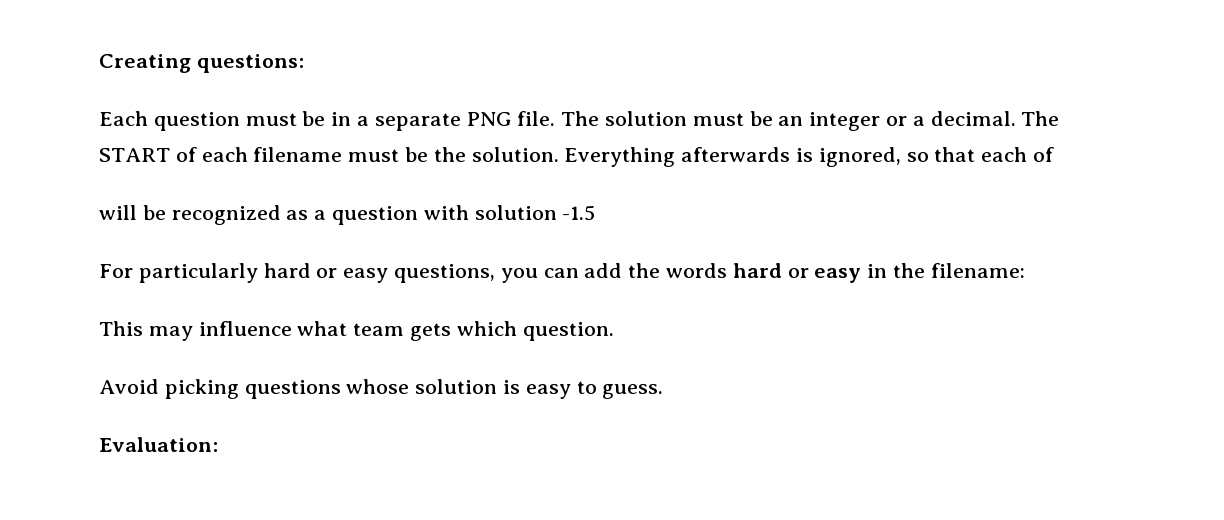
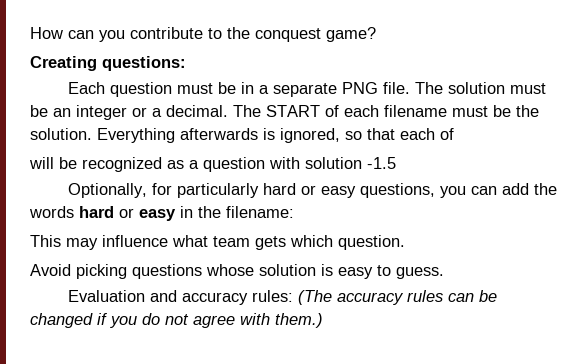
+ How can you contribute to the conquest game?
- For particularly hard or easy questions, you can add the words hard or easy in the filename:
+ Optionally, for particularly hard or easy questions, you can add the words hard or easy in the filename:
- Evaluation:
+ Evaluation and accuracy rules: (The accuracy rules can be changed if you do not agree with them.)

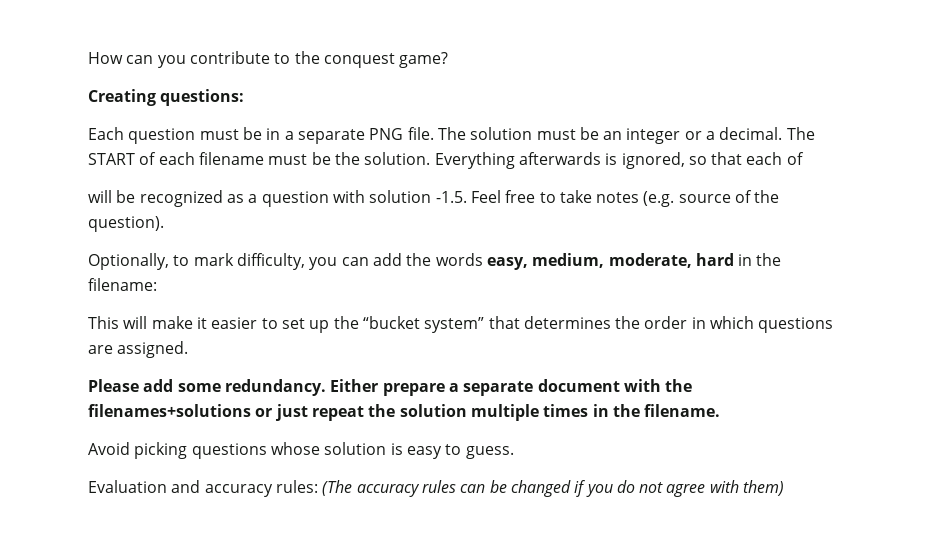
- will be recognized as a question with solution -1.5
- Optionally, for particularly hard or easy questions, you can add the words hard or easy in the filename:
+ will be recognized as a question with solution -1.5. Feel free to take notes (e.g. source of the question).
+ Optionally, to mark difficulty, you can add the words easy, medium, moderate, hard in the filename:
- This may influence what team gets which question.
+ This will make it easier to set up the “bucket system” that determines the order in which questions are assigned.
+ Please add some redundancy. Either prepare a separate document with the filenames+solutions or just repeat the solution multiple times in the filename.
- Evaluation and accuracy rules: (The accuracy rules can be changed if you do not agree with them.)
+ Evaluation and accuracy rules: (The accuracy rules can be changed if you do not agree with them)

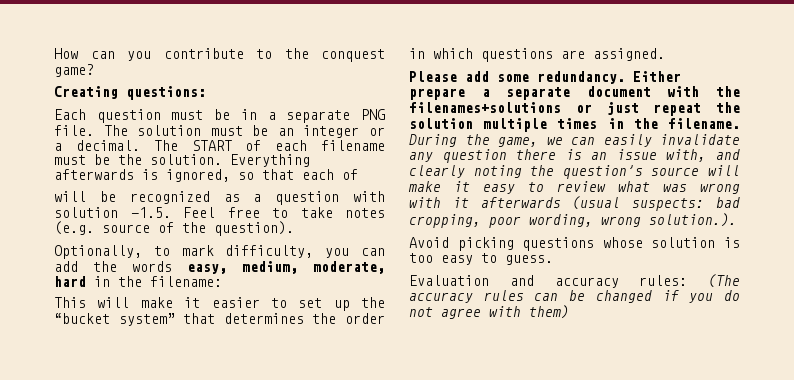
+ During the game, we can easily invalidate any question there is an issue with, and clearly noting the question’s source will make it easy to review what was wrong with it afterwards (usual suspects: bad cropping, poor wording, wrong solution.).
- Avoid picking questions whose solution is easy to guess.
+ Avoid picking questions whose solution is too easy to guess.

